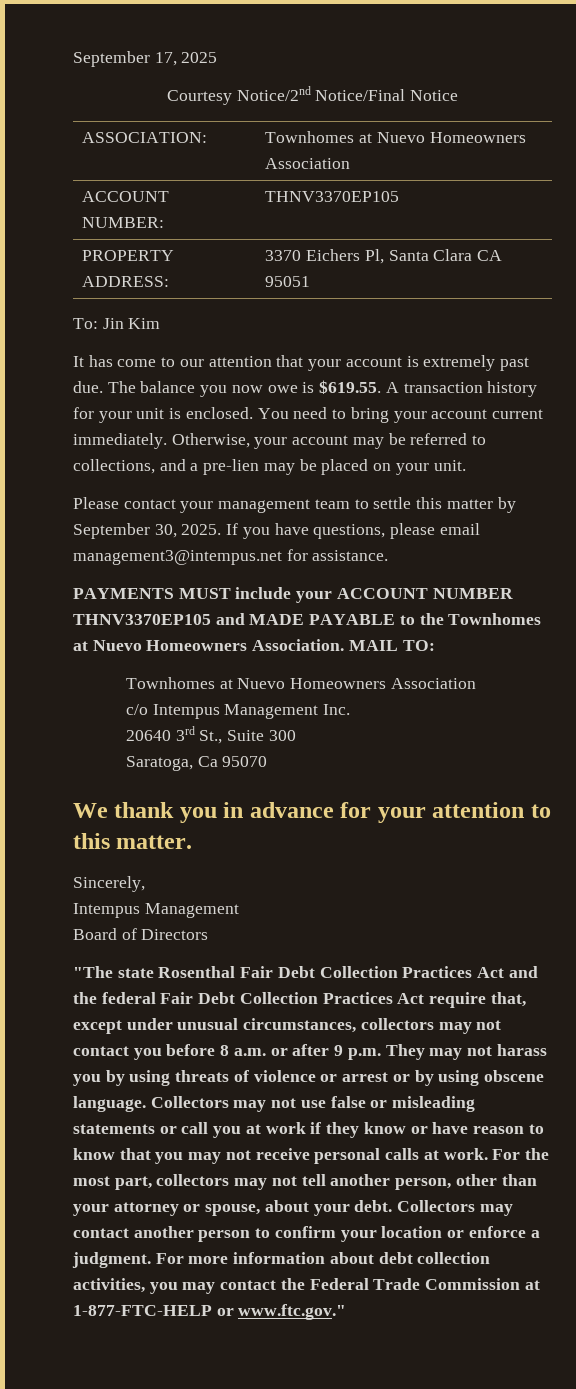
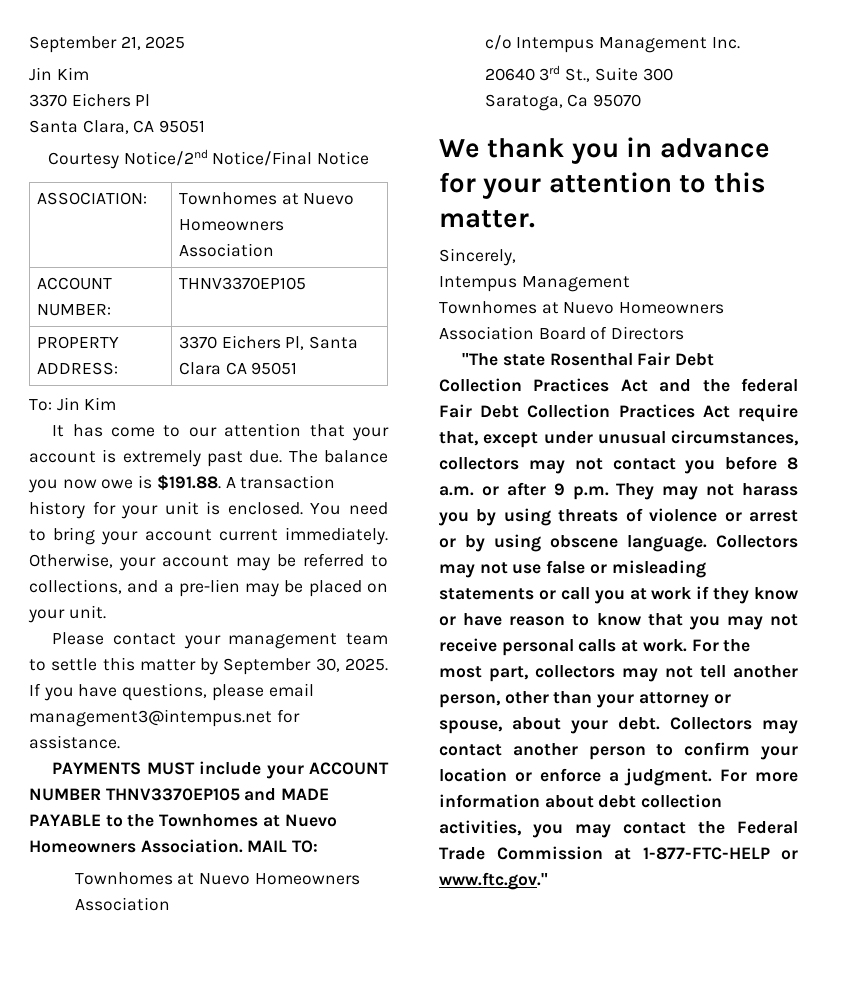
- September 17, 2025
+ September 21, 2025
+ Jin Kim
+ 3370 Eichers Pl
+ Santa Clara, CA 95051
- The balance you now owe is $619.55. A transaction history for your unit is enclosed.
+ The balance you now owe is $191.88. A transaction history for your unit is enclosed.
- Board of Directors
+ Townhomes at Nuevo Homeowners Association Board of Directors

